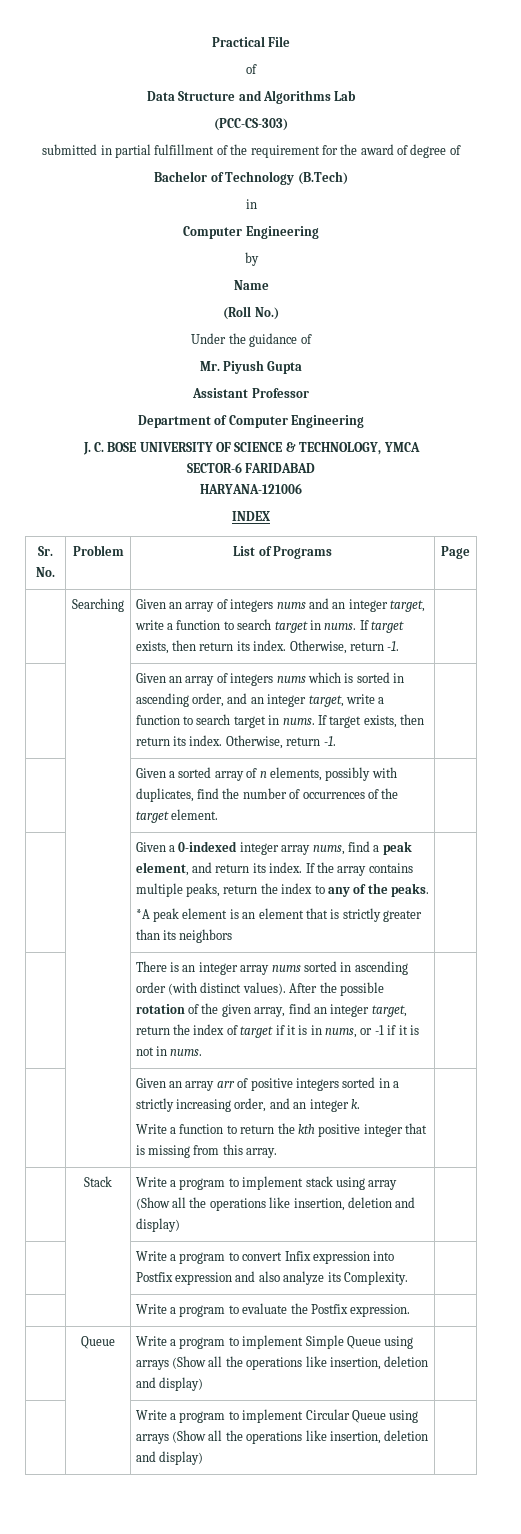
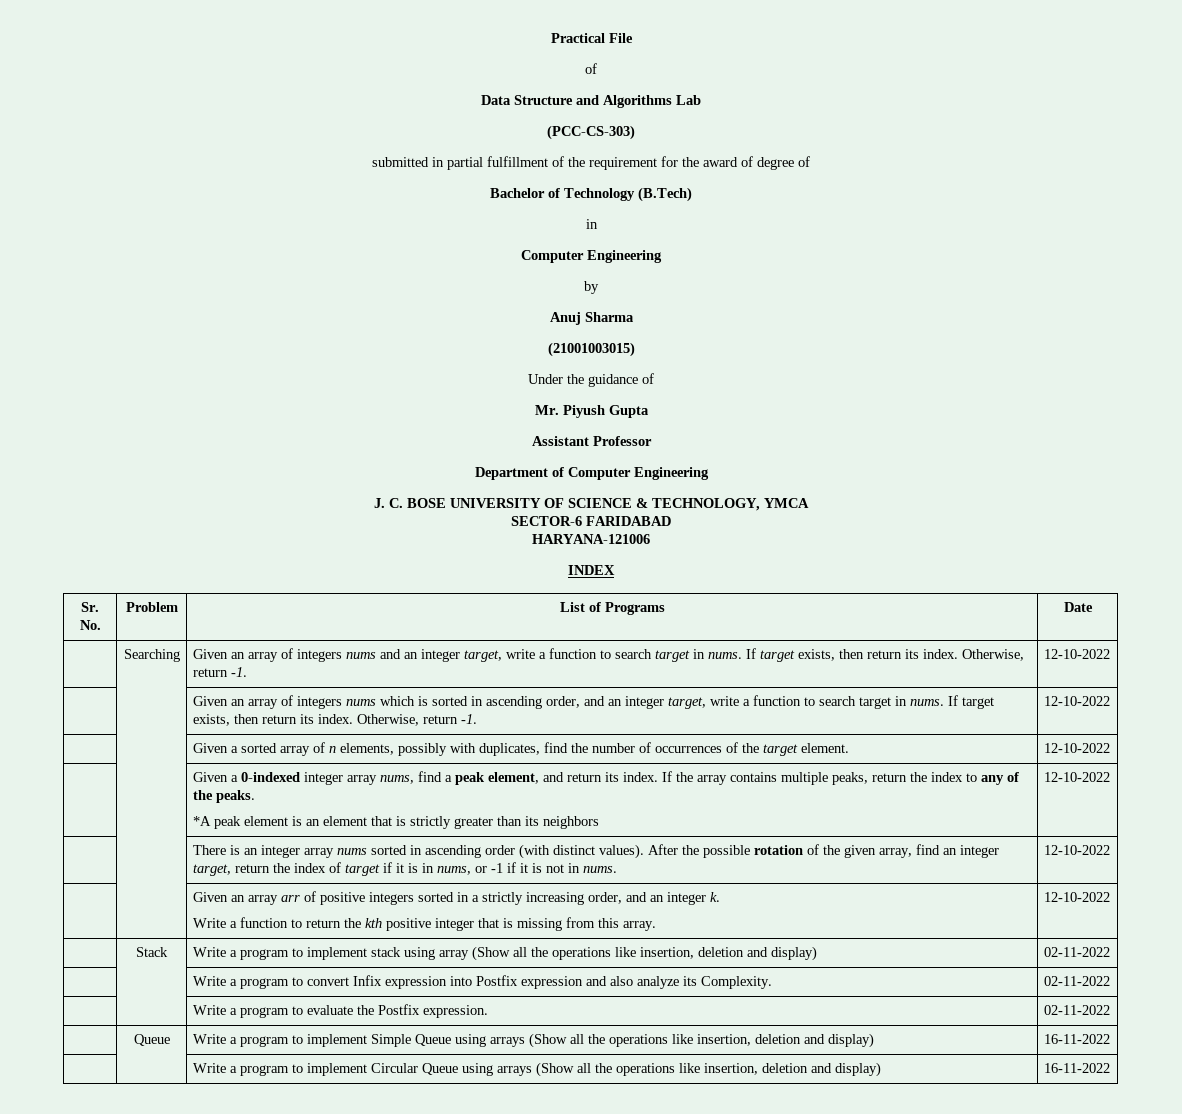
- Name
- (Roll No.)
+ Anuj Sharma
+ (21001003015)
- Sr. No. | Problem | List of Programs | Page
+ Sr. No. | Problem | List of Programs | Date
- | Searching | Given an array of integers nums and an integer target, write a function to search target in nums. If target exists, then return its index. Otherwise, return -1. |
+ | Searching | Given an array of integers nums and an integer target, write a function to search target in nums. If target exists, then return its index. Otherwise, return -1. | 12-10-2022
- | | Given an array of integers nums which is sorted in ascending order, and an integer target, write a function to search target in nums. If target exists, then return its index. Otherwise, return -1. |
+ | | Given an array of integers nums which is sorted in ascending order, and an integer target, write a function to search target in nums. If target exists, then return its index. Otherwise, return -1. | 12-10-2022
- | | Given a sorted array of n elements, possibly with duplicates, find the number of occurrences of the target element. |
+ | | Given a sorted array of n elements, possibly with duplicates, find the number of occurrences of the target element. | 12-10-2022
- *A peak element is an element that is strictly greater than its neighbors
+ *A peak element is an element that is strictly greater than its neighbors | 12-10-2022
- After the possible rotation of the given array, find an integer target, return the index of target if it is in nums, or -1 if it is not in nums.
+ After the possible rotation of the given array, find an integer target, return the index of target if it is in nums, or -1 if it is not in nums. | 12-10-2022
  | | Given an array arr of positive integers sorted in a strictly increasing order, and an integer k.
- Write a function to return the kth positive integer that is missing from this array. |
+ Write a function to return the kth positive integer that is missing from this array. | 12-10-2022
- | Stack | Write a program to implement stack using array (Show all the operations like insertion, deletion and display) |
+ | Stack | Write a program to implement stack using array (Show all the operations like insertion, deletion and display) | 02-11-2022
- | | Write a program to convert Infix expression into Postfix expression and also analyze its Complexity. |
+ | | Write a program to convert Infix expression into Postfix expression and also analyze its Complexity. | 02-11-2022
- | | Write a program to evaluate the Postfix expression. |
+ | | Write a program to evaluate the Postfix expression. | 02-11-2022
- | Queue | Write a program to implement Simple Queue using arrays (Show all the operations like insertion, deletion and display) |
+ | Queue | Write a program to implement Simple Queue using arrays (Show all the operations like insertion, deletion and display) | 16-11-2022
- | | Write a program to implement Circular Queue using arrays (Show all the operations like insertion, deletion and display) |
+ | | Write a program to implement Circular Queue using arrays (Show all the operations like insertion, deletion and display) | 16-11-2022

